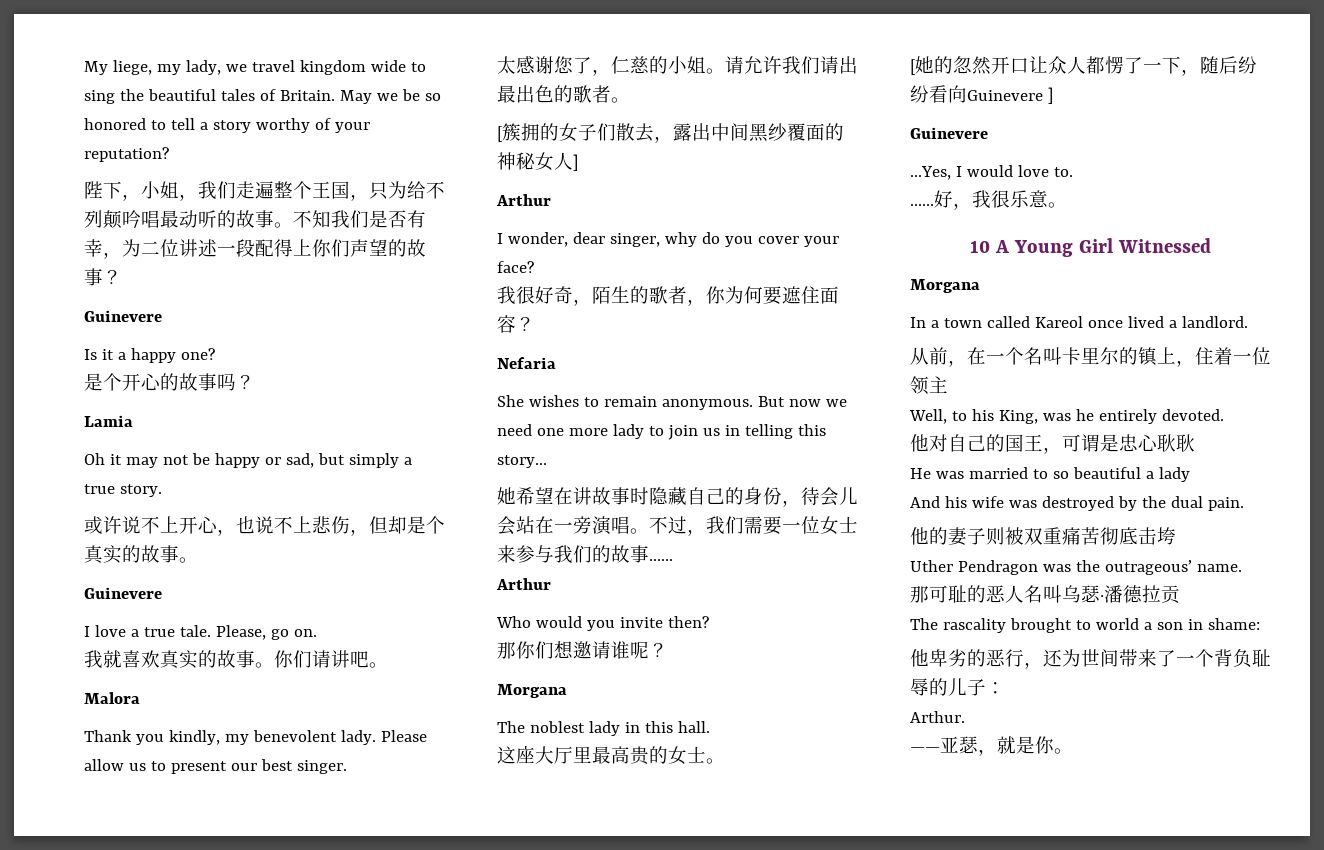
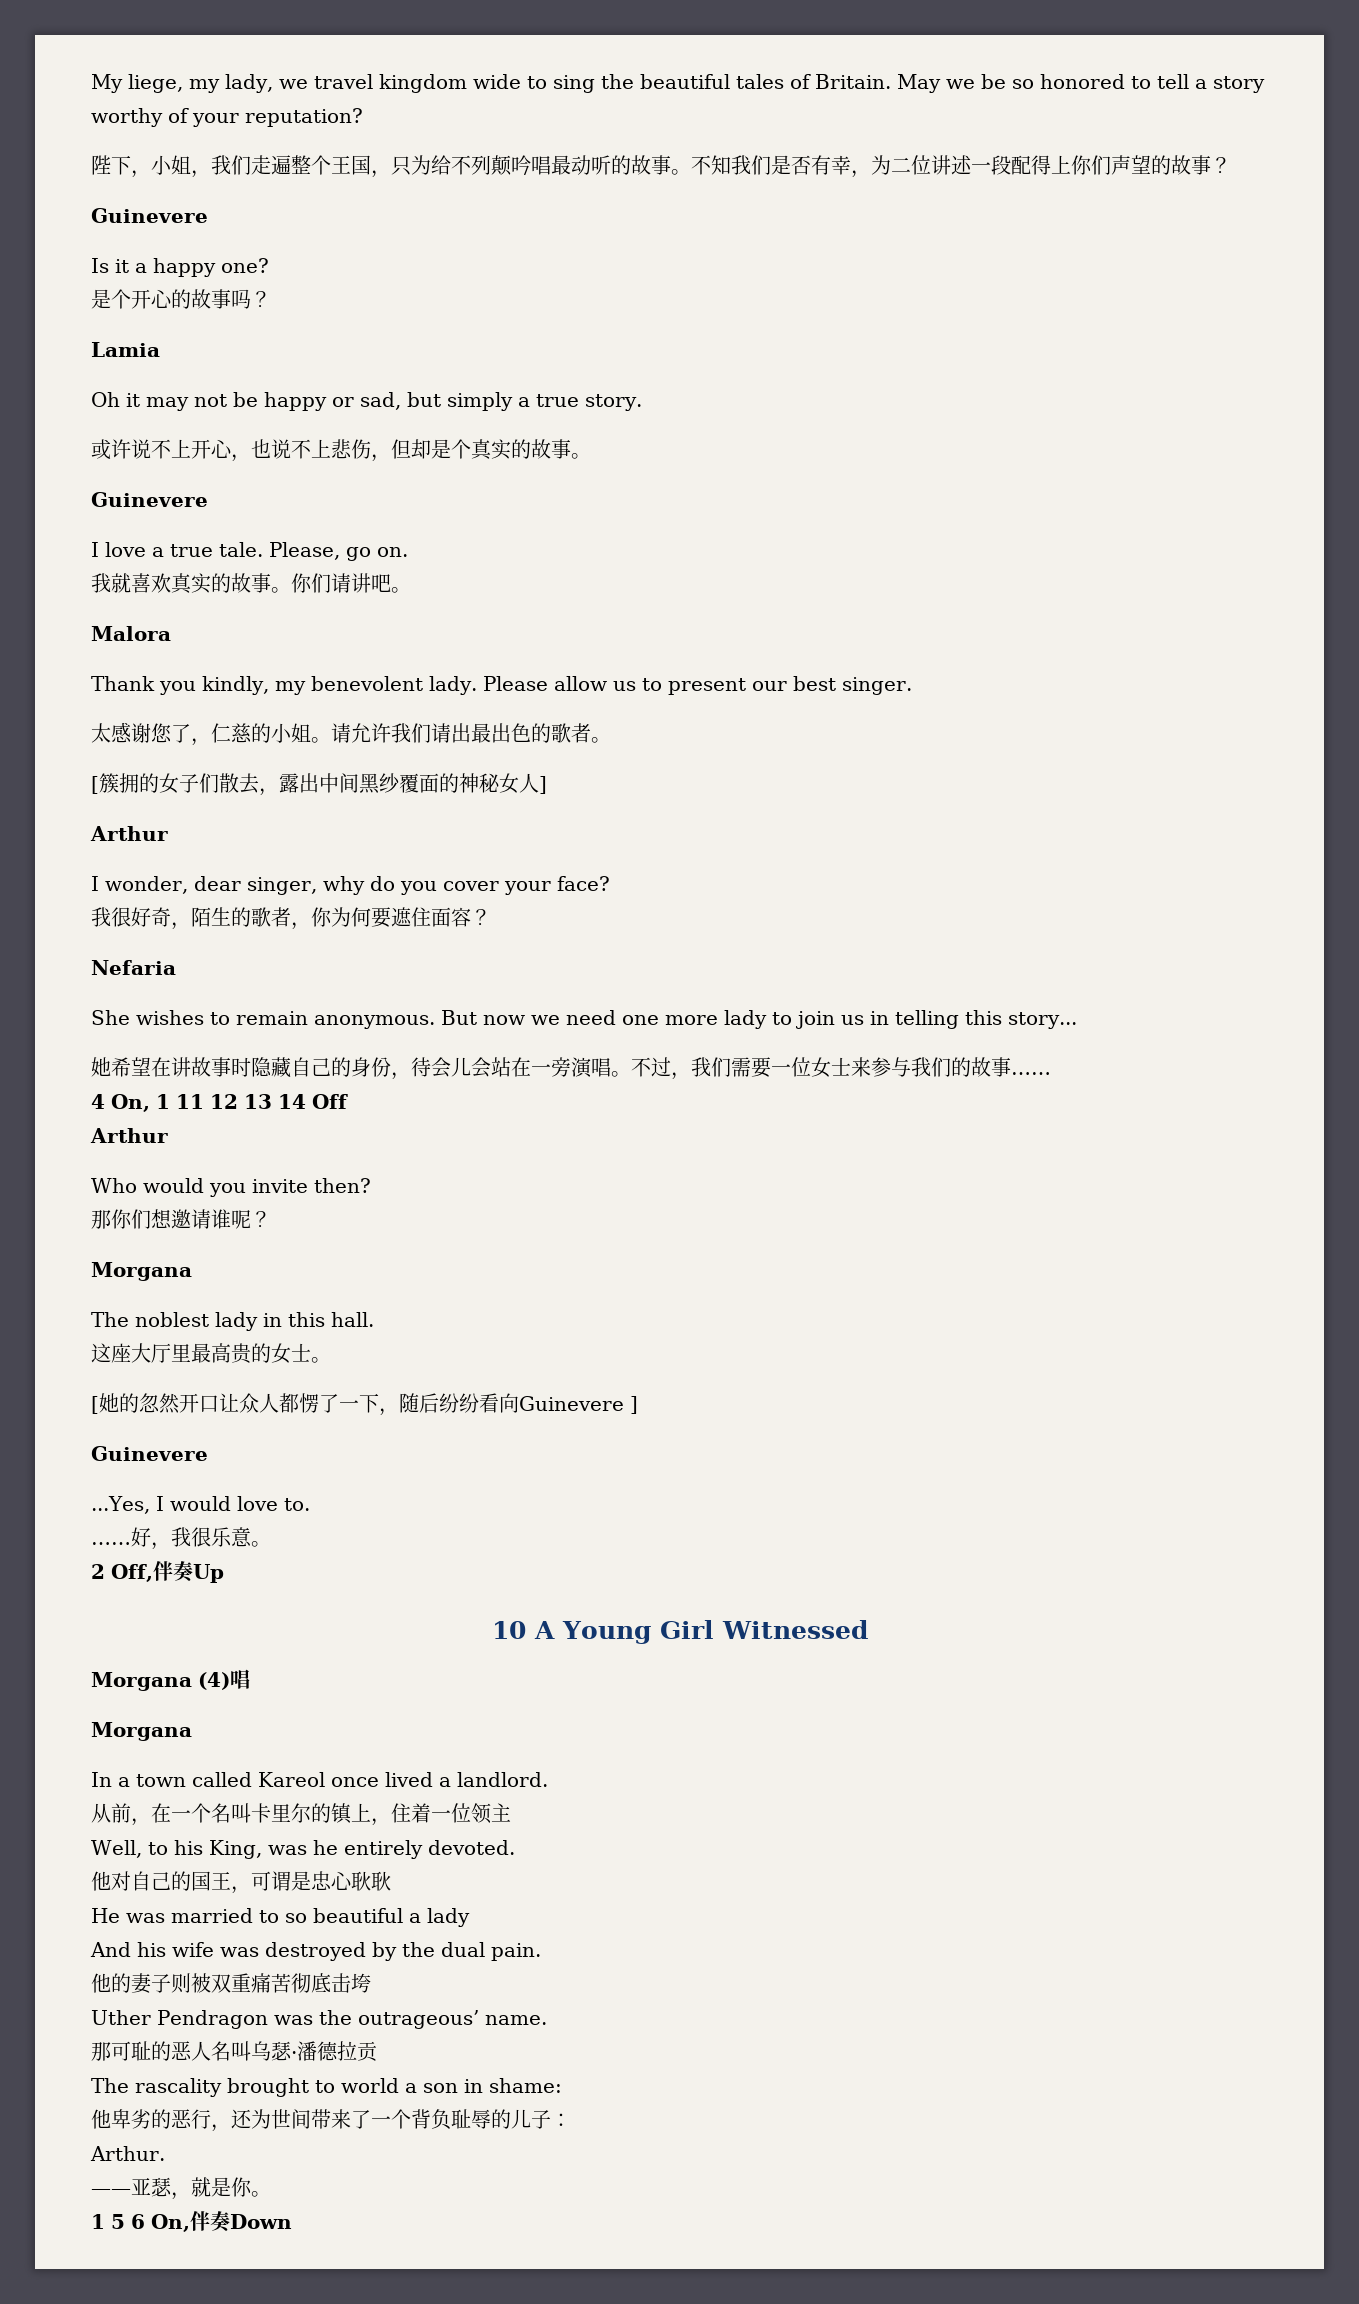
+ 4 On, 1 11 12 13 14 Off
+ 2 Off,伴奏Up
+ Morgana (4)唱
+ 1 5 6 On,伴奏Down

